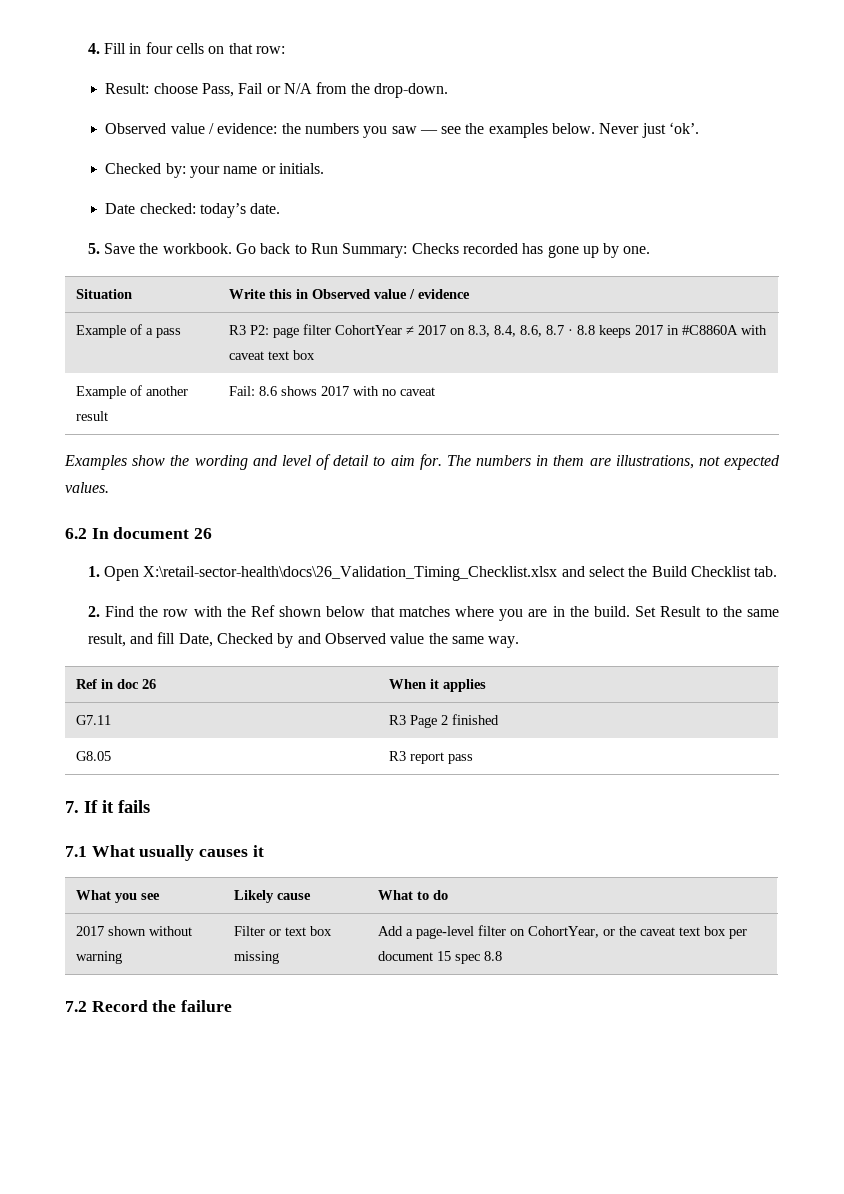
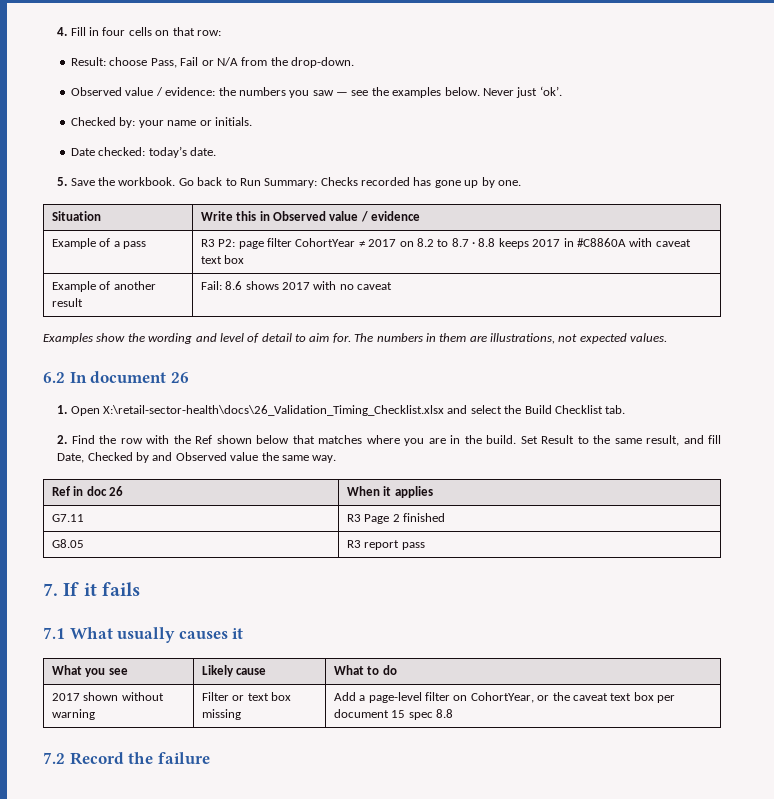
- Example of a pass | R3 P2: page filter CohortYear ≠ 2017 on 8.3, 8.4, 8.6, 8.7 · 8.8 keeps 2017 in #C8860A with caveat text box
+ Example of a pass | R3 P2: page filter CohortYear ≠ 2017 on 8.2 to 8.7 · 8.8 keeps 2017 in #C8860A with caveat text box

